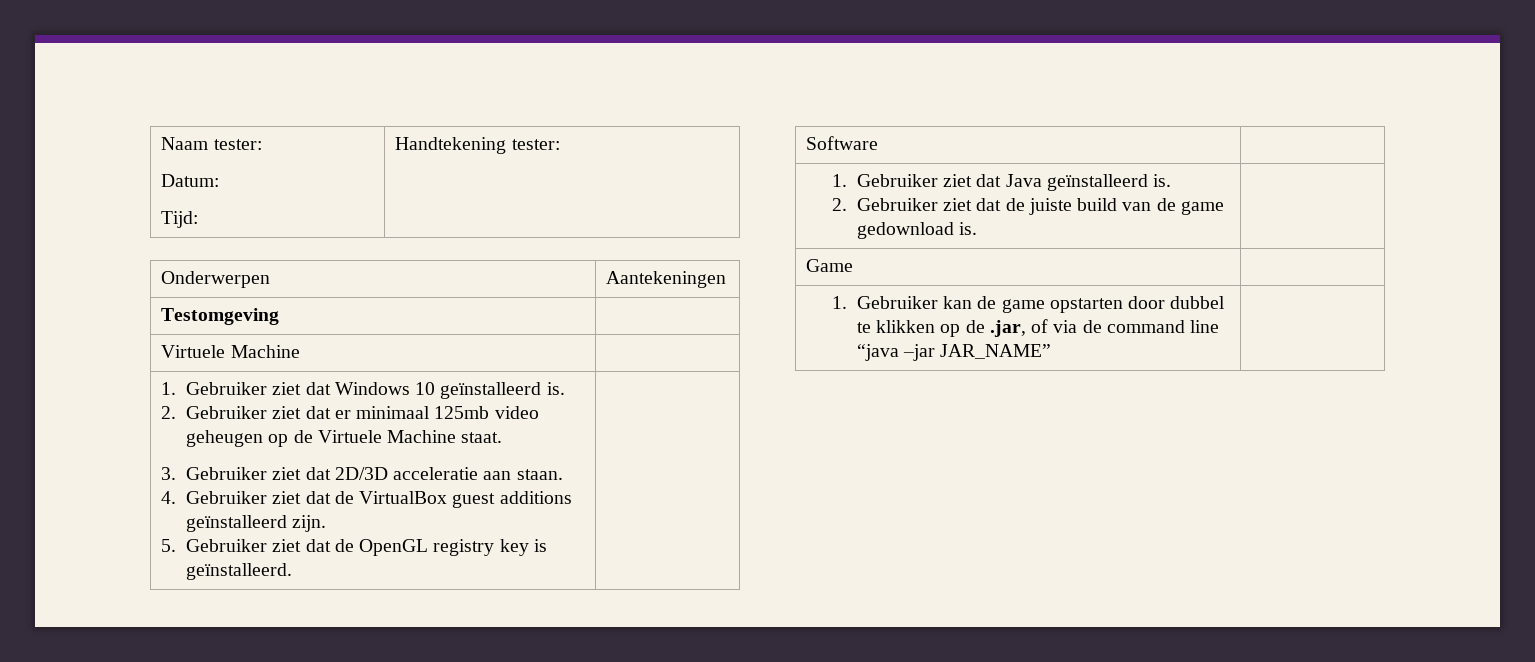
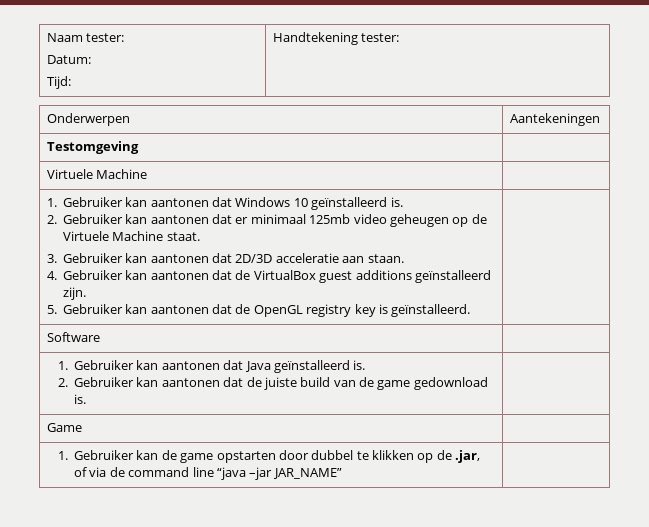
- 1. Gebruiker ziet dat Windows 10 geïnstalleerd is.
+ 1. Gebruiker kan aantonen dat Windows 10 geïnstalleerd is.
- 2. Gebruiker ziet dat er minimaal 125mb video geheugen op de Virtuele Machine staat.
+ 2. Gebruiker kan aantonen dat er minimaal 125mb video geheugen op de Virtuele Machine staat.
- 3. Gebruiker ziet dat 2D/3D acceleratie aan staan.
+ 3. Gebruiker kan aantonen dat 2D/3D acceleratie aan staan.
- 4. Gebruiker ziet dat de VirtualBox guest additions geïnstalleerd zijn.
+ 4. Gebruiker kan aantonen dat de VirtualBox guest additions geïnstalleerd zijn.
- 5. Gebruiker ziet dat de OpenGL registry key is geïnstalleerd.
+ 5. Gebruiker kan aantonen dat de OpenGL registry key is geïnstalleerd.
- 1. Gebruiker ziet dat Java geïnstalleerd is.
- 2. Gebruiker ziet dat de juiste build van de game gedownload is. |
+ 1. Gebruiker kan aantonen dat Java geïnstalleerd is.
+ 2. Gebruiker kan aantonen dat de juiste build van de game gedownload is. |

